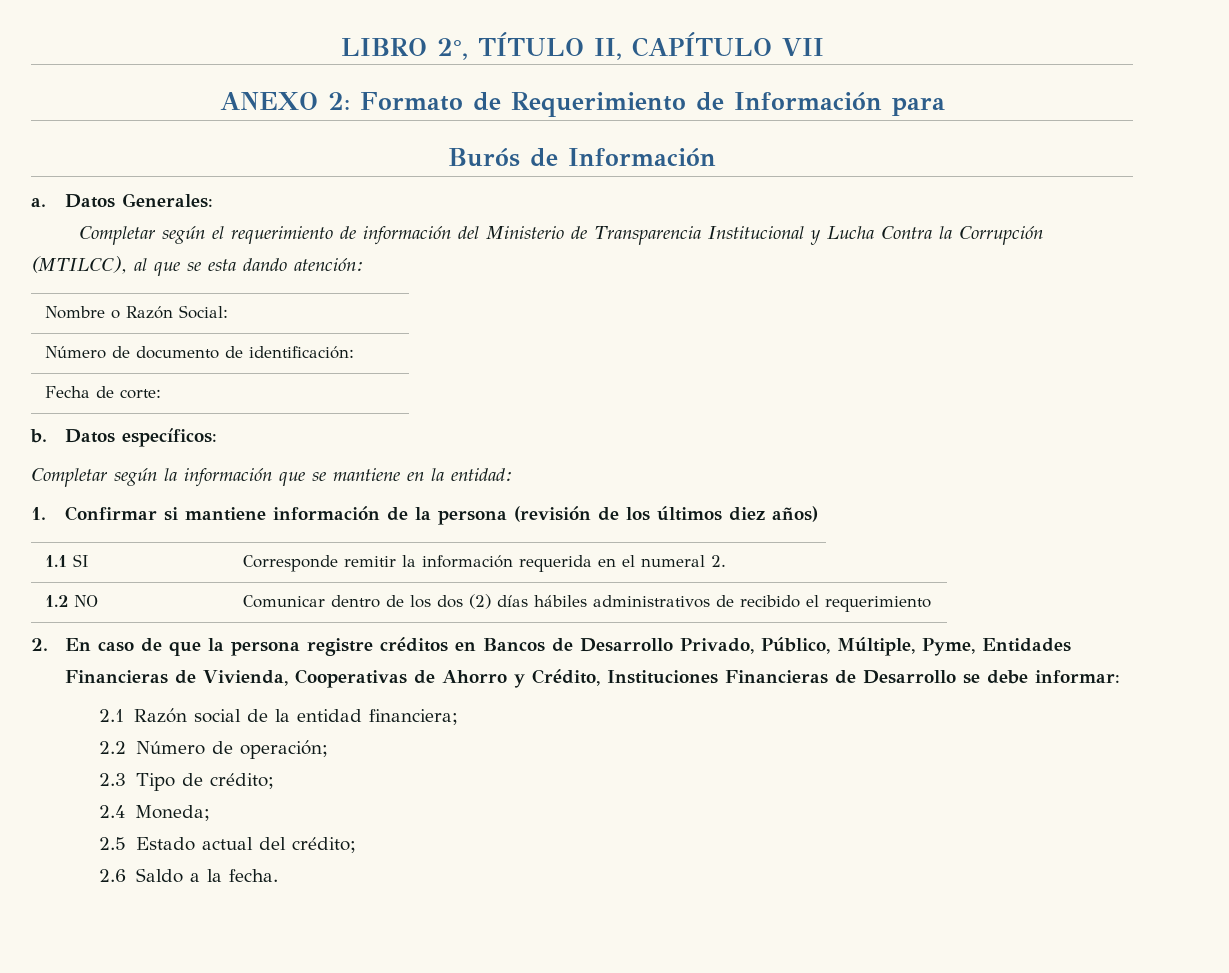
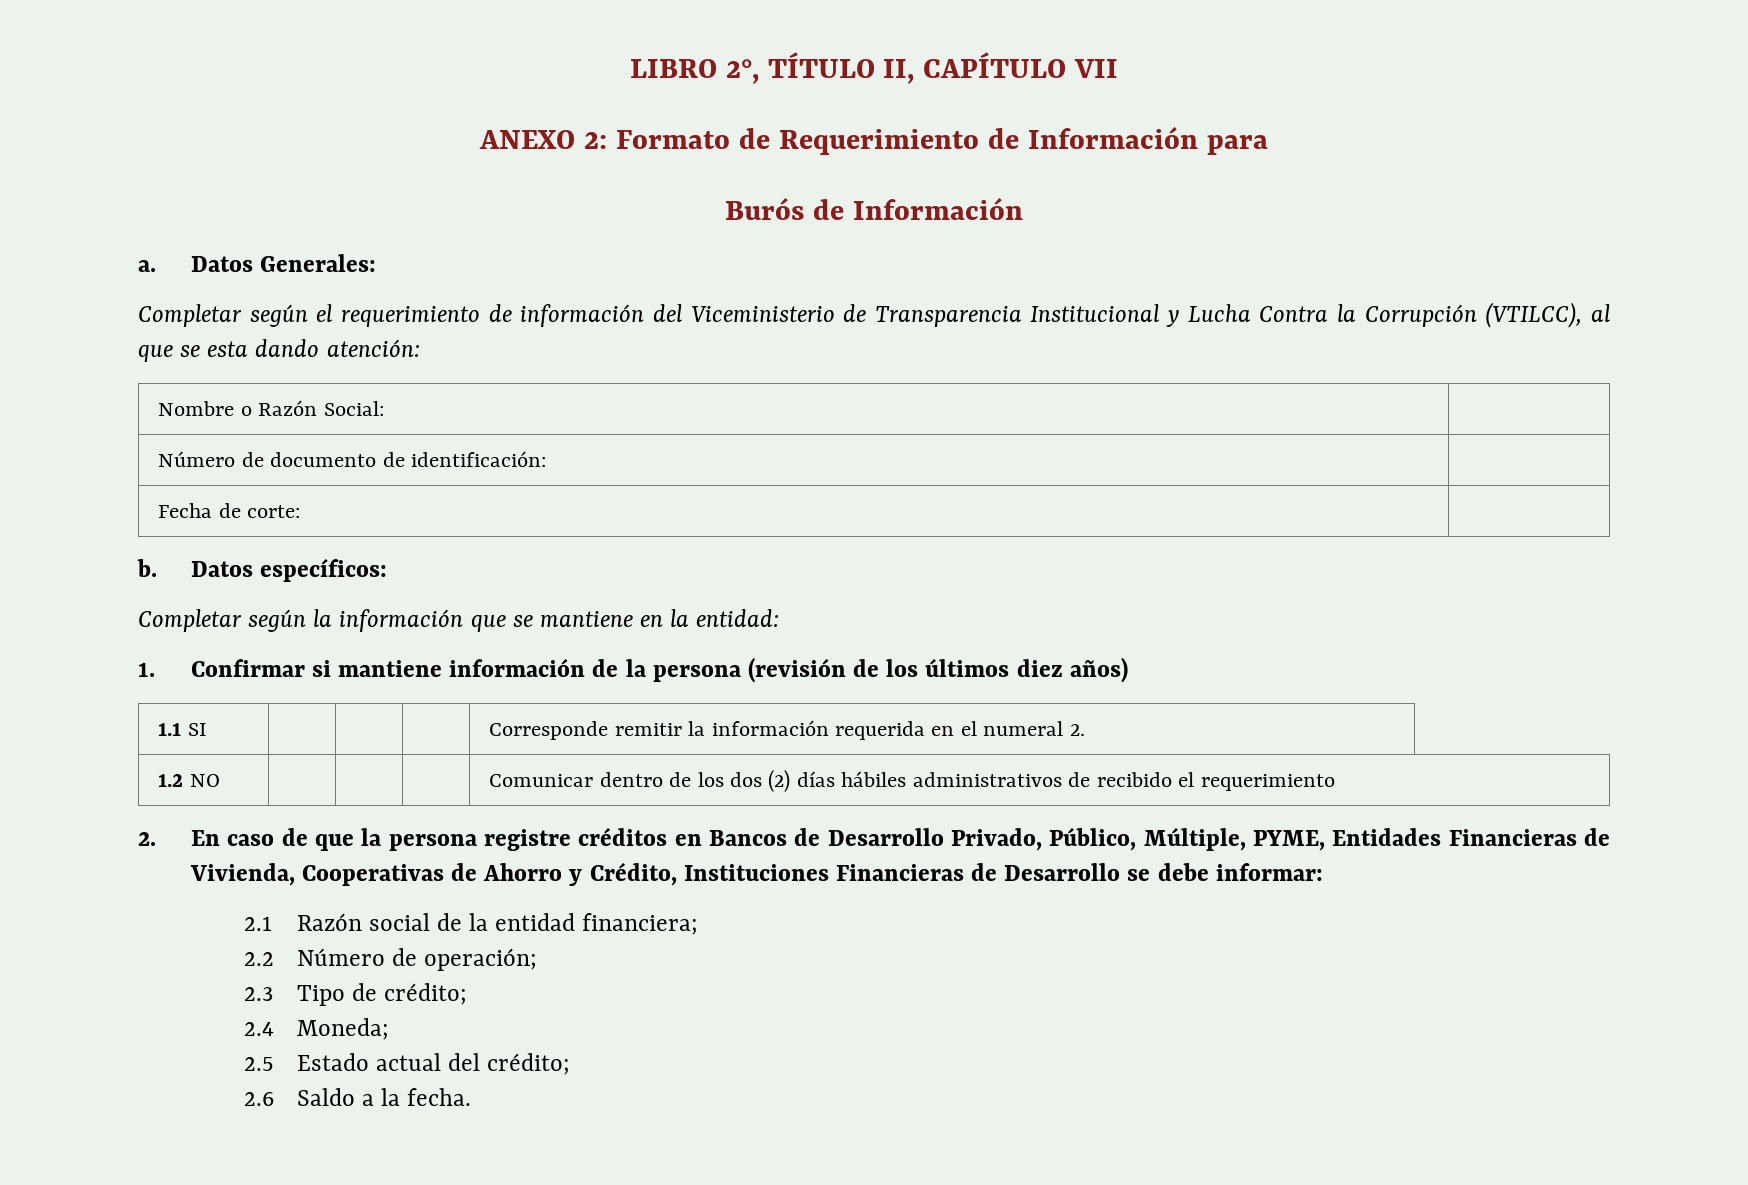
- Completar según el requerimiento de información del Ministerio de Transparencia Institucional y Lucha Contra la Corrupción (MTILCC), al que se esta dando atención:
+ Completar según el requerimiento de información del Viceministerio de Transparencia Institucional y Lucha Contra la Corrupción (VTILCC), al que se esta dando atención:
- 2. En caso de que la persona registre créditos en Bancos de Desarrollo Privado, Público, Múltiple, Pyme, Entidades Financieras de Vivienda, Cooperativas de Ahorro y Crédito, Instituciones Financieras de Desarrollo se debe informar:
+ 2. En caso de que la persona registre créditos en Bancos de Desarrollo Privado, Público, Múltiple, PYME, Entidades Financieras de Vivienda, Cooperativas de Ahorro y Crédito, Instituciones Financieras de Desarrollo se debe informar:

